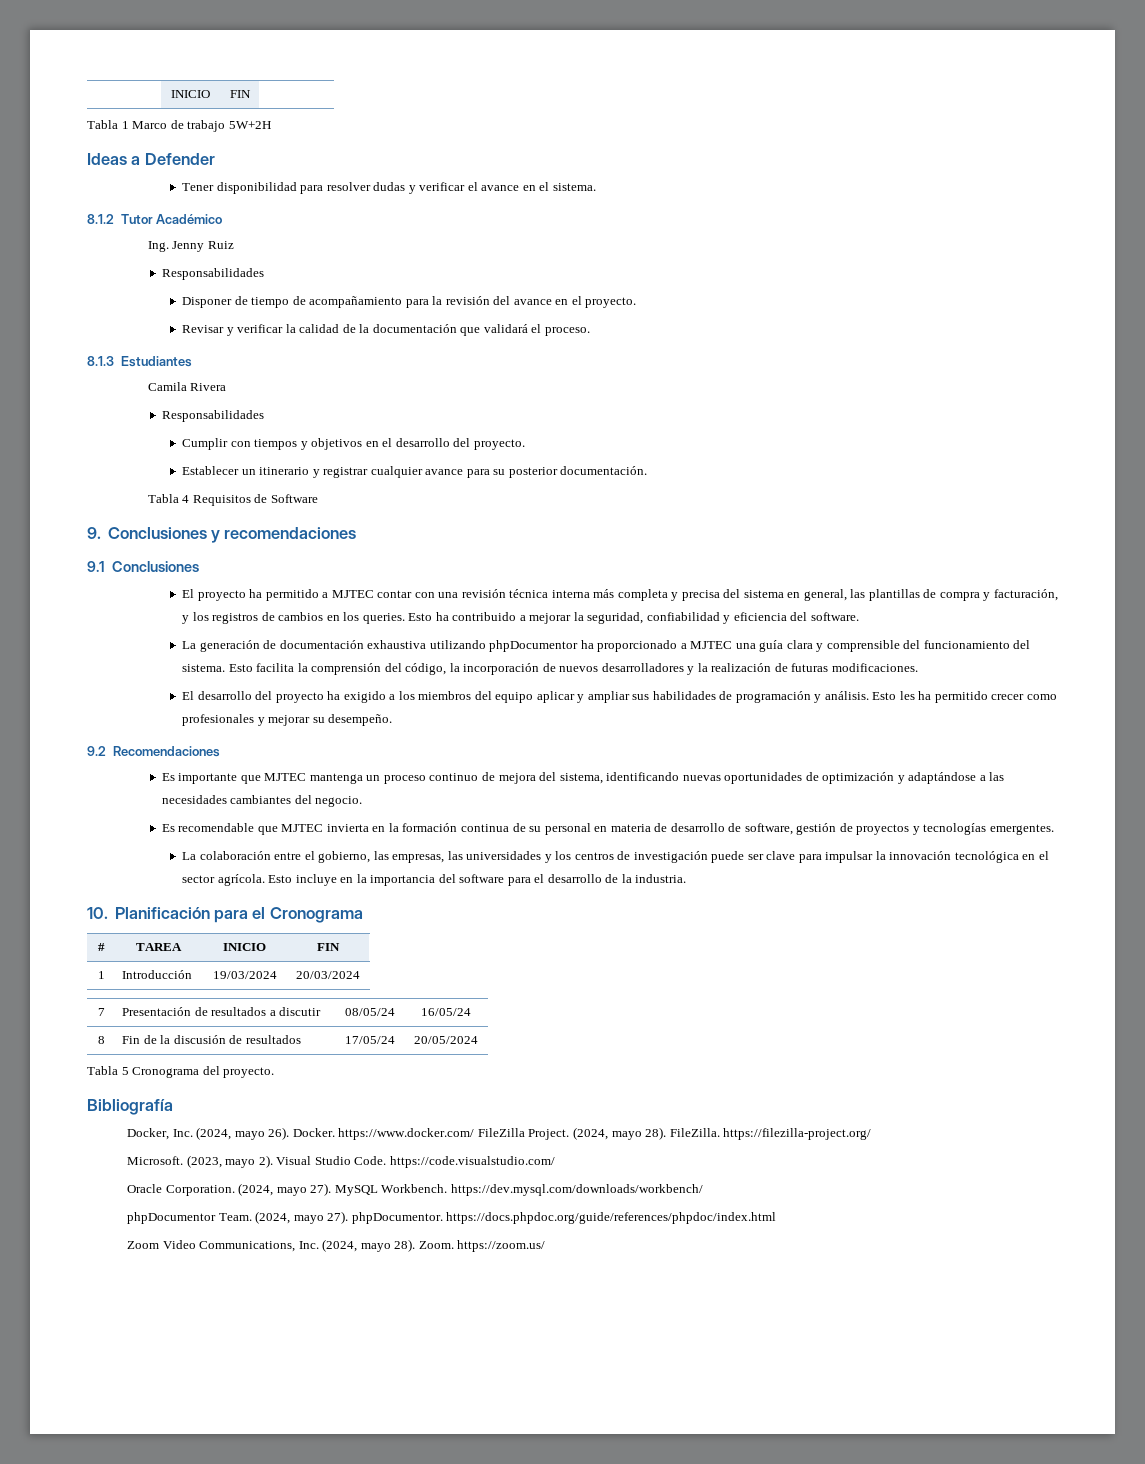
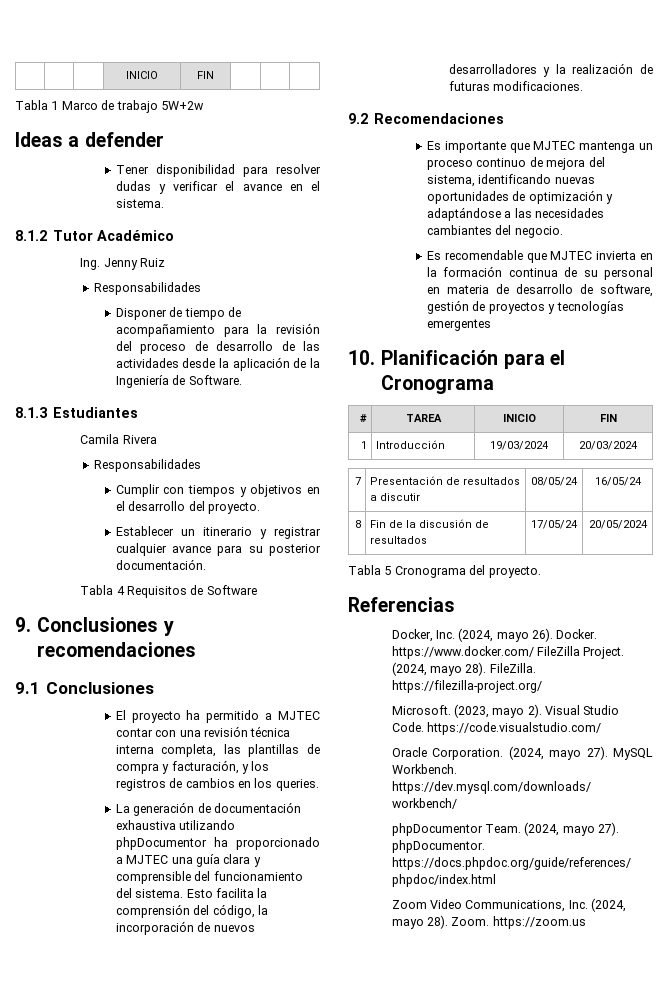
- Tabla 1 Marco de trabajo 5W+2H
+ Tabla 1 Marco de trabajo 5W+2w
- Ideas a Defender
+ Ideas a defender
- Disponer de tiempo de acompañamiento para la revisión del avance en el proyecto.
- Revisar y verificar la calidad de la documentación que validará el proceso.
+ Disponer de tiempo de acompañamiento para la revisión del proceso de desarrollo de las actividades desde la aplicación de la Ingeniería de Software.
- El proyecto ha permitido a MJTEC contar con una revisión técnica interna más completa y precisa del sistema en general, las plantillas de compra y facturación, y los registros de cambios en los queries. Esto ha contribuido a mejorar la seguridad, confiabilidad y eficiencia del software.
+ El proyecto ha permitido a MJTEC contar con una revisión técnica interna completa, las plantillas de compra y facturación, y los registros de cambios en los queries.
- El desarrollo del proyecto ha exigido a los miembros del equipo aplicar y ampliar sus habilidades de programación y análisis. Esto les ha permitido crecer como profesionales y mejorar su desempeño.
- Es recomendable que MJTEC invierta en la formación continua de su personal en materia de desarrollo de software, gestión de proyectos y tecnologías emergentes.
- La colaboración entre el gobierno, las empresas, las universidades y los centros de investigación puede ser clave para impulsar la innovación tecnológica en el sector agrícola. Esto incluye en la importancia del software para el desarrollo de la industria.
+ Es recomendable que MJTEC invierta en la formación continua de su personal en materia de desarrollo de software, gestión de proyectos y tecnologías emergentes
- Bibliografía
+ Referencias
- Zoom. https://zoom.us/
+ Zoom. https://zoom.us

